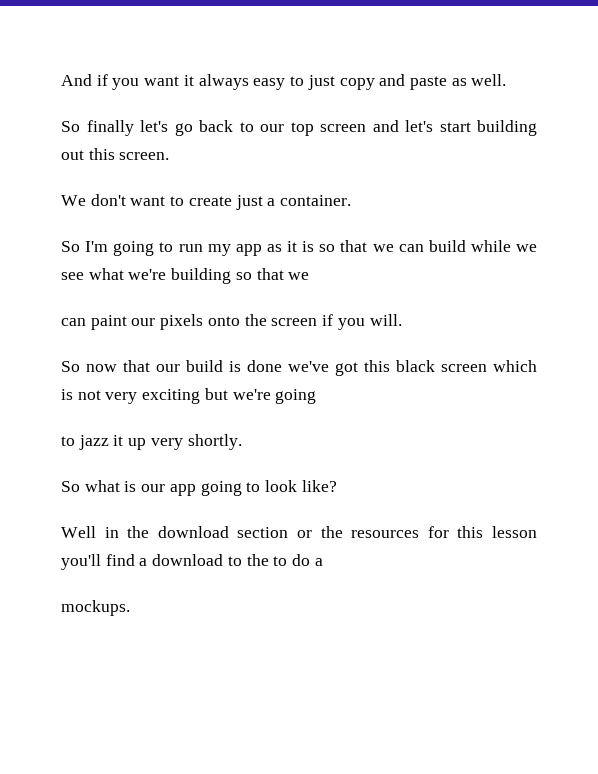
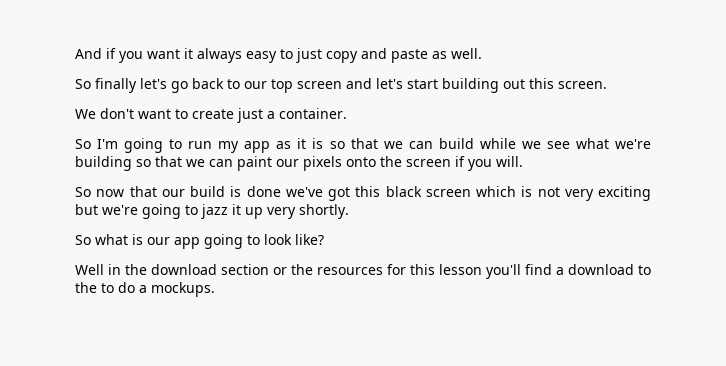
- So I'm going to run my app as it is so that we can build while we see what we're building so that we
- can paint our pixels onto the screen if you will.
+ So I'm going to run my app as it is so that we can build while we see what we're building so that we can paint our pixels onto the screen if you will.
- So now that our build is done we've got this black screen which is not very exciting but we're going
- to jazz it up very shortly.
+ So now that our build is done we've got this black screen which is not very exciting but we're going to jazz it up very shortly.
- Well in the download section or the resources for this lesson you'll find a download to the to do a
- mockups.
+ Well in the download section or the resources for this lesson you'll find a download to the to do a mockups.

